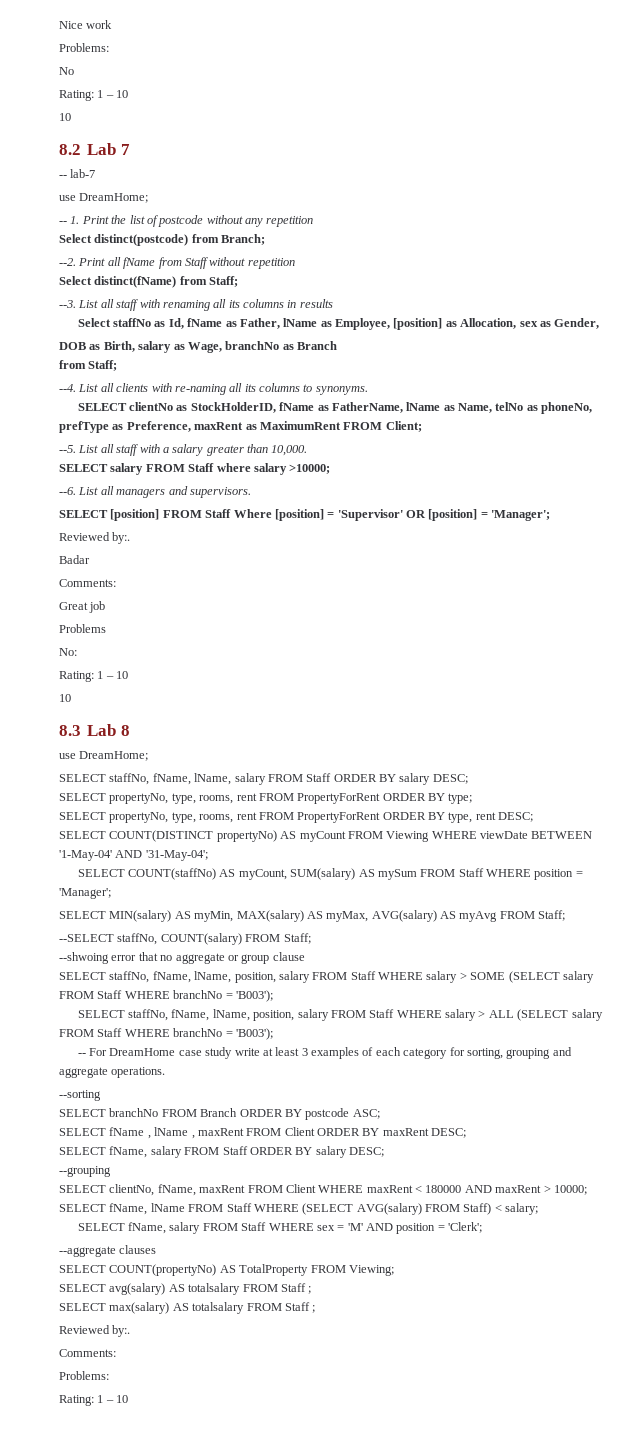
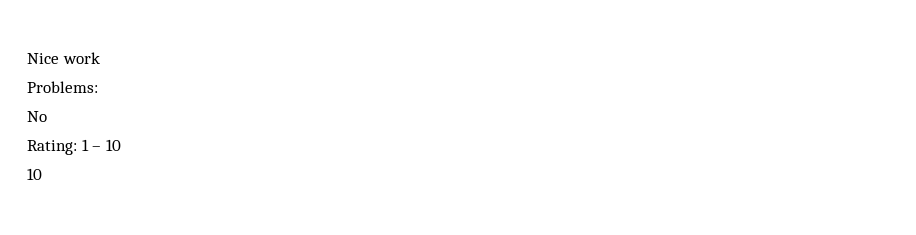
- 8.2 Lab 7
- -- lab-7
- use DreamHome;
- -- 1. Print the list of postcode without any repetition
- Select distinct(postcode) from Branch;
- --2. Print all fName from Staff without repetition
- Select distinct(fName) from Staff;
- --3. List all staff with renaming all its columns in results
- Select staffNo as Id, fName as Father, lName as Employee, [position] as Allocation, sex as Gender,
- DOB as Birth, salary as Wage, branchNo as Branch
- from Staff;
- --4. List all clients with re-naming all its columns to synonyms.
- SELECT clientNo as StockHolderID, fName as FatherName, lName as Name, telNo as phoneNo, prefType as Preference, maxRent as MaximumRent FROM Client;
- --5. List all staff with a salary greater than 10,000.
- SELECT salary FROM Staff where salary >10000;
- --6. List all managers and supervisors.
- SELECT [position] FROM Staff Where [position] = 'Supervisor' OR [position] = 'Manager';
- Reviewed by:.
- Badar
- Comments:
- Great job
- Problems
- No:
- Rating: 1 – 10
- 10
- 8.3 Lab 8
- use DreamHome;
- SELECT staffNo, fName, lName, salary FROM Staff ORDER BY salary DESC;
- SELECT propertyNo, type, rooms, rent FROM PropertyForRent ORDER BY type;
- SELECT propertyNo, type, rooms, rent FROM PropertyForRent ORDER BY type, rent DESC;
- SELECT COUNT(DISTINCT propertyNo) AS myCount FROM Viewing WHERE viewDate BETWEEN '1-May-04' AND '31-May-04';
- SELECT COUNT(staffNo) AS myCount, SUM(salary) AS mySum FROM Staff WHERE position = 'Manager';
- SELECT MIN(salary) AS myMin, MAX(salary) AS myMax, AVG(salary) AS myAvg FROM Staff;
- --SELECT staffNo, COUNT(salary) FROM Staff;
- --shwoing error that no aggregate or group clause
- SELECT staffNo, fName, lName, position, salary FROM Staff WHERE salary > SOME (SELECT salary FROM Staff WHERE branchNo = 'B003');
- SELECT staffNo, fName, lName, position, salary FROM Staff WHERE salary > ALL (SELECT salary FROM Staff WHERE branchNo = 'B003');
- -- For DreamHome case study write at least 3 examples of each category for sorting, grouping and aggregate operations.
- --sorting
- SELECT branchNo FROM Branch ORDER BY postcode ASC;
- SELECT fName , lName , maxRent FROM Client ORDER BY maxRent DESC;
- SELECT fName, salary FROM Staff ORDER BY salary DESC;
- --grouping
- SELECT clientNo, fName, maxRent FROM Client WHERE maxRent < 180000 AND maxRent > 10000; SELECT fName, lName FROM Staff WHERE (SELECT AVG(salary) FROM Staff) < salary;
- SELECT fName, salary FROM Staff WHERE sex = 'M' AND position = 'Clerk';
- --aggregate clauses
- SELECT COUNT(propertyNo) AS TotalProperty FROM Viewing;
- SELECT avg(salary) AS totalsalary FROM Staff ;
- SELECT max(salary) AS totalsalary FROM Staff ;
- Reviewed by:.
- Comments:
- Problems:
- Rating: 1 – 10

